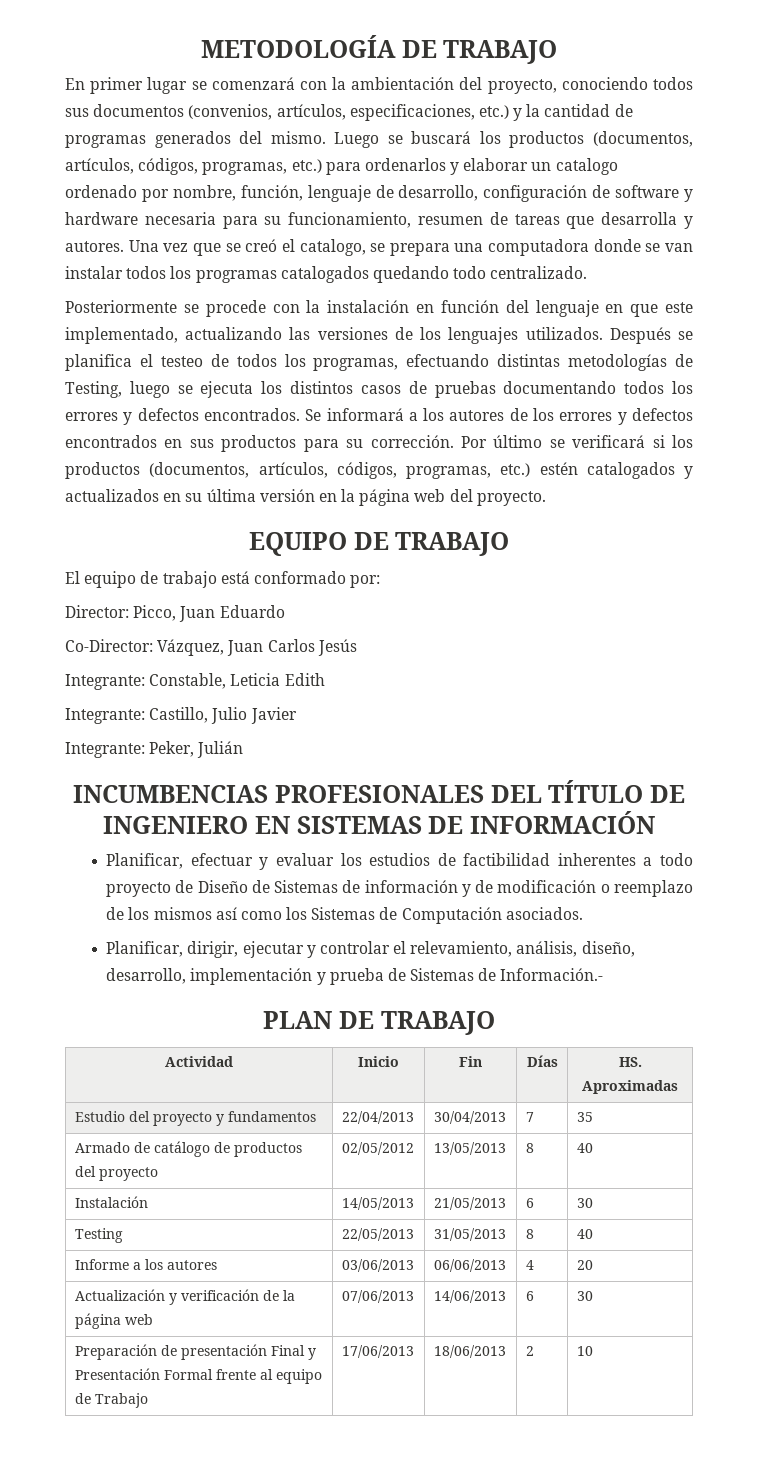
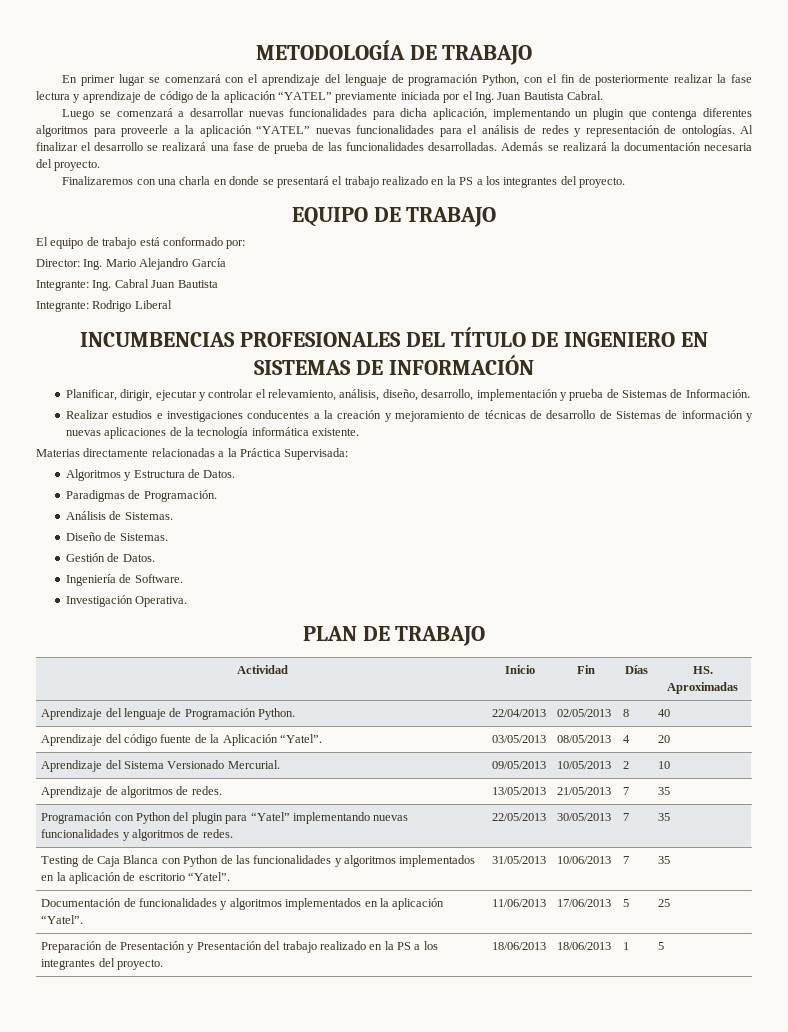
- En primer lugar se comenzará con la ambientación del proyecto, conociendo todos sus documentos (convenios, artículos, especificaciones, etc.) y la cantidad de programas generados del mismo. Luego se buscará los productos (documentos, artículos, códigos, programas, etc.) para ordenarlos y elaborar un catalogo ordenado por nombre, función, lenguaje de desarrollo, configuración de software y hardware necesaria para su funcionamiento, resumen de tareas que desarrolla y autores. Una vez que se creó el catalogo, se prepara una computadora donde se van instalar todos los programas catalogados quedando todo centralizado.
- Posteriormente se procede con la instalación en función del lenguaje en que este implementado, actualizando las versiones de los lenguajes utilizados. Después se planifica el testeo de todos los programas, efectuando distintas metodologías de Testing, luego se ejecuta los distintos casos de pruebas documentando todos los errores y defectos encontrados. Se informará a los autores de los errores y defectos encontrados en sus productos para su corrección. Por último se verificará si los productos (documentos, artículos, códigos, programas, etc.) estén catalogados y actualizados en su última versión en la página web del proyecto.
+ En primer lugar se comenzará con el aprendizaje del lenguaje de programación Python, con el fin de posteriormente realizar la fase lectura y aprendizaje de código de la aplicación “YATEL” previamente iniciada por el Ing. Juan Bautista Cabral.
+ Luego se comenzará a desarrollar nuevas funcionalidades para dicha aplicación, implementando un plugin que contenga diferentes algoritmos para proveerle a la aplicación “YATEL” nuevas funcionalidades para el análisis de redes y representación de ontologías. Al finalizar el desarrollo se realizará una fase de prueba de las funcionalidades desarrolladas. Además se realizará la documentación necesaria del proyecto.
+ Finalizaremos con una charla en donde se presentará el trabajo realizado en la PS a los integrantes del proyecto.
- Director: Picco, Juan Eduardo
- Co-Director: Vázquez, Juan Carlos Jesús
- Integrante: Constable, Leticia Edith
- Integrante: Castillo, Julio Javier
- Integrante: Peker, Julián
+ Director: Ing. Mario Alejandro García
+ Integrante: Ing. Cabral Juan Bautista
+ Integrante: Rodrigo Liberal
- Planificar, efectuar y evaluar los estudios de factibilidad inherentes a todo proyecto de Diseño de Sistemas de información y de modificación o reemplazo de los mismos así como los Sistemas de Computación asociados.
- Planificar, dirigir, ejecutar y controlar el relevamiento, análisis, diseño, desarrollo, implementación y prueba de Sistemas de Información.-
+ Planificar, dirigir, ejecutar y controlar el relevamiento, análisis, diseño, desarrollo, implementación y prueba de Sistemas de Información.
+ Realizar estudios e investigaciones conducentes a la creación y mejoramiento de técnicas de desarrollo de Sistemas de información y nuevas aplicaciones de la tecnología informática existente.
+ Materias directamente relacionadas a la Práctica Supervisada:
+ Algoritmos y Estructura de Datos.
+ Paradigmas de Programación.
+ Análisis de Sistemas.
+ Diseño de Sistemas.
+ Gestión de Datos.
+ Ingeniería de Software.
+ Investigación Operativa.
- Estudio del proyecto y fundamentos | 22/04/2013 | 30/04/2013 | 7 | 35
- Armado de catálogo de productos del proyecto | 02/05/2012 | 13/05/2013 | 8 | 40
- Instalación | 14/05/2013 | 21/05/2013 | 6 | 30
- Testing | 22/05/2013 | 31/05/2013 | 8 | 40
- Informe a los autores | 03/06/2013 | 06/06/2013 | 4 | 20
- Actualización y verificación de la página web | 07/06/2013 | 14/06/2013 | 6 | 30
- Preparación de presentación Final y Presentación Formal frente al equipo de Trabajo | 17/06/2013 | 18/06/2013 | 2 | 10
+ Aprendizaje del lenguaje de Programación Python. | 22/04/2013 | 02/05/2013 | 8 | 40
+ Aprendizaje del código fuente de la Aplicación “Yatel”. | 03/05/2013 | 08/05/2013 | 4 | 20
+ Aprendizaje del Sistema Versionado Mercurial. | 09/05/2013 | 10/05/2013 | 2 | 10
+ Aprendizaje de algoritmos de redes. | 13/05/2013 | 21/05/2013 | 7 | 35
+ Programación con Python del plugin para “Yatel” implementando nuevas funcionalidades y algoritmos de redes. | 22/05/2013 | 30/05/2013 | 7 | 35
+ Testing de Caja Blanca con Python de las funcionalidades y algoritmos implementados en la aplicación de escritorio “Yatel”. | 31/05/2013 | 10/06/2013 | 7 | 35
+ Documentación de funcionalidades y algoritmos implementados en la aplicación “Yatel”. | 11/06/2013 | 17/06/2013 | 5 | 25
+ Preparación de Presentación y Presentación del trabajo realizado en la PS a los integrantes del proyecto. | 18/06/2013 | 18/06/2013 | 1 | 5

